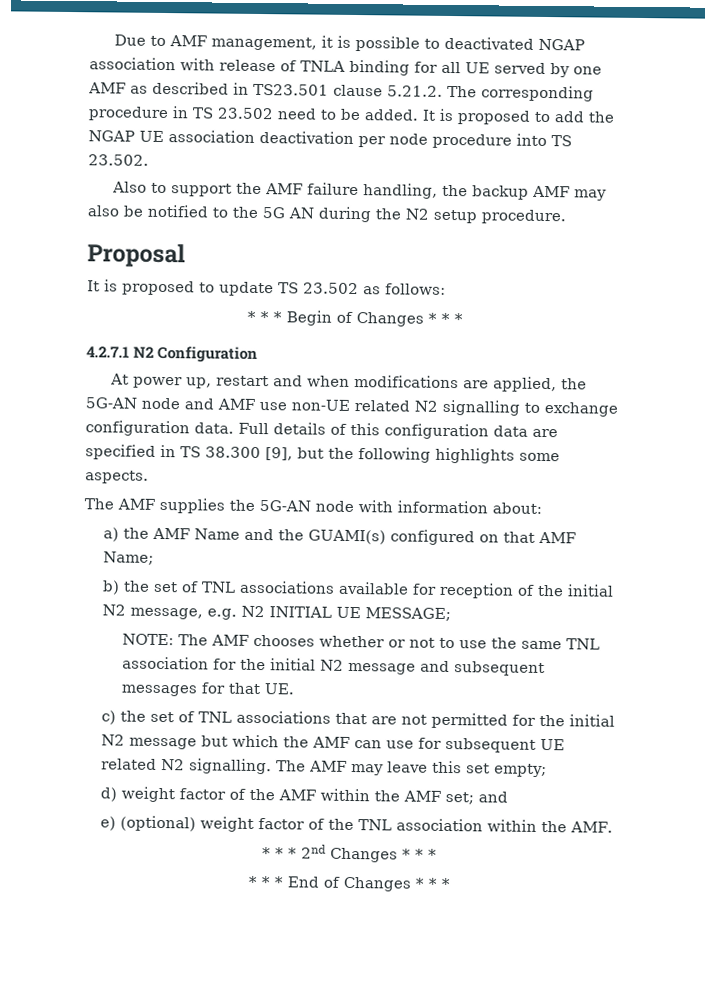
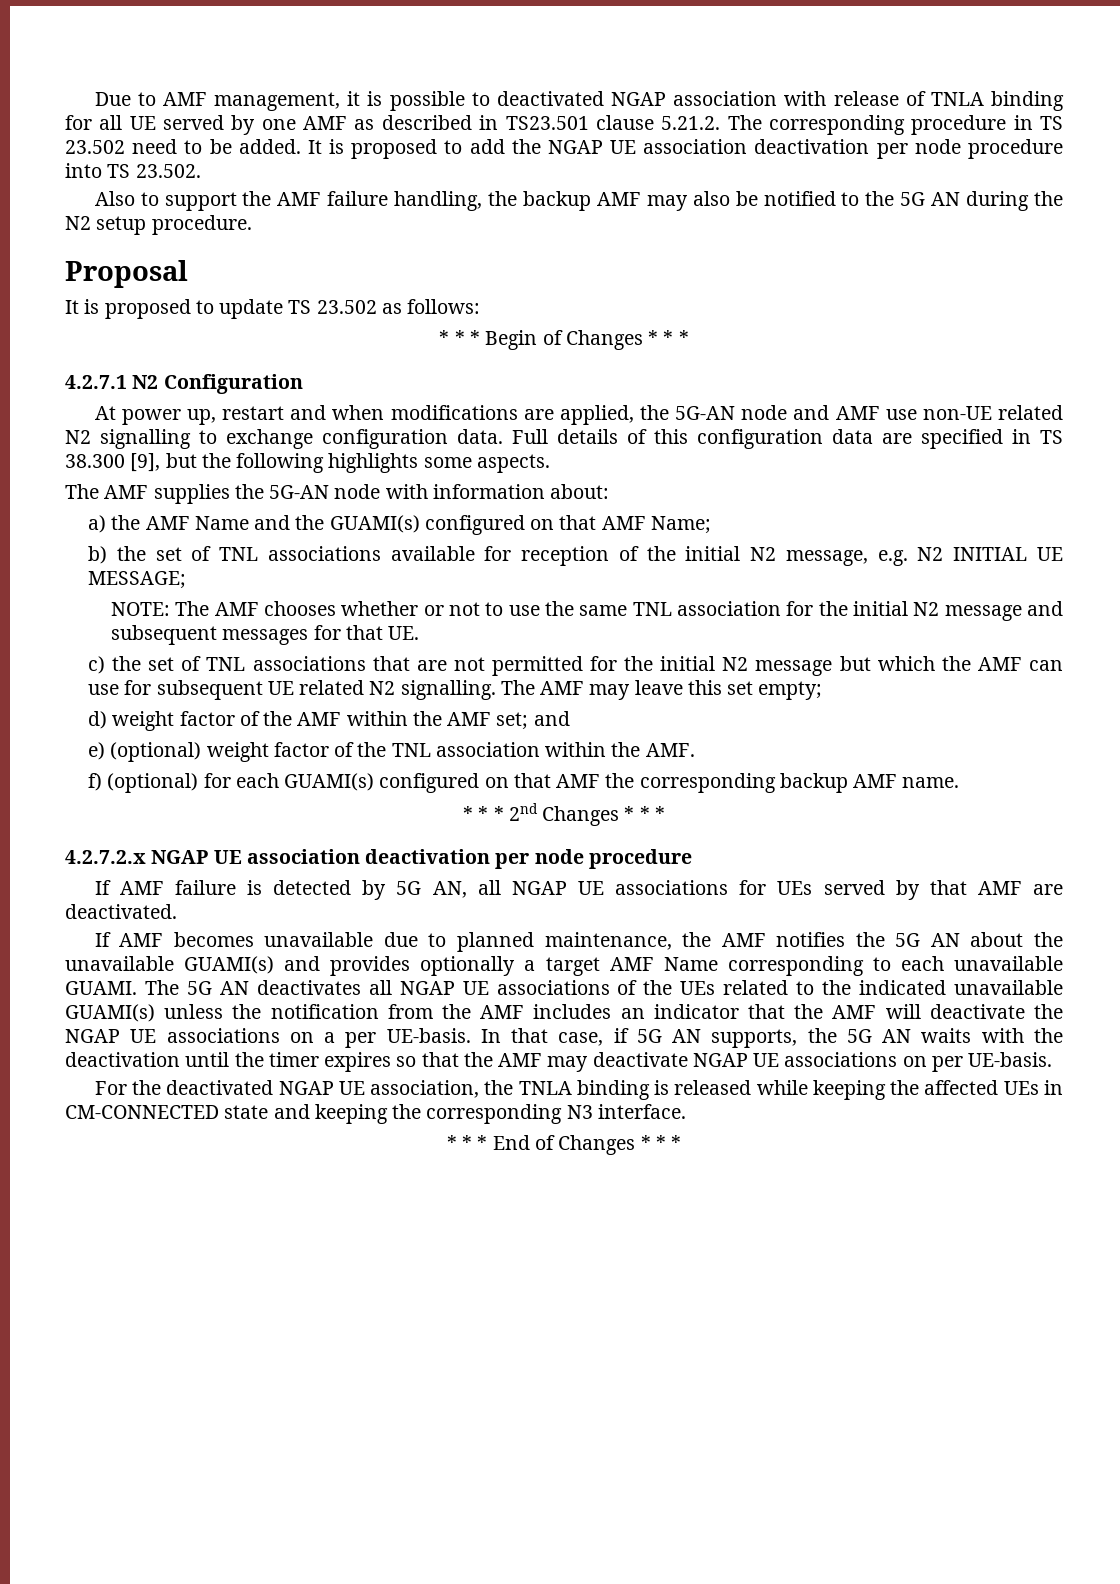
+ f) (optional) for each GUAMI(s) configured on that AMF the corresponding backup AMF name.
+ 4.2.7.2.x NGAP UE association deactivation per node procedure
+ If AMF failure is detected by 5G AN, all NGAP UE associations for UEs served by that AMF are deactivated.
+ If AMF becomes unavailable due to planned maintenance, the AMF notifies the 5G AN about the unavailable GUAMI(s) and provides optionally a target AMF Name corresponding to each unavailable GUAMI. The 5G AN deactivates all NGAP UE associations of the UEs related to the indicated unavailable GUAMI(s) unless the notification from the AMF includes an indicator that the AMF will deactivate the NGAP UE associations on a per UE-basis. In that case, if 5G AN supports, the 5G AN waits with the deactivation until the timer expires so that the AMF may deactivate NGAP UE associations on per UE-basis.
+ For the deactivated NGAP UE association, the TNLA binding is released while keeping the affected UEs in CM-CONNECTED state and keeping the corresponding N3 interface.

